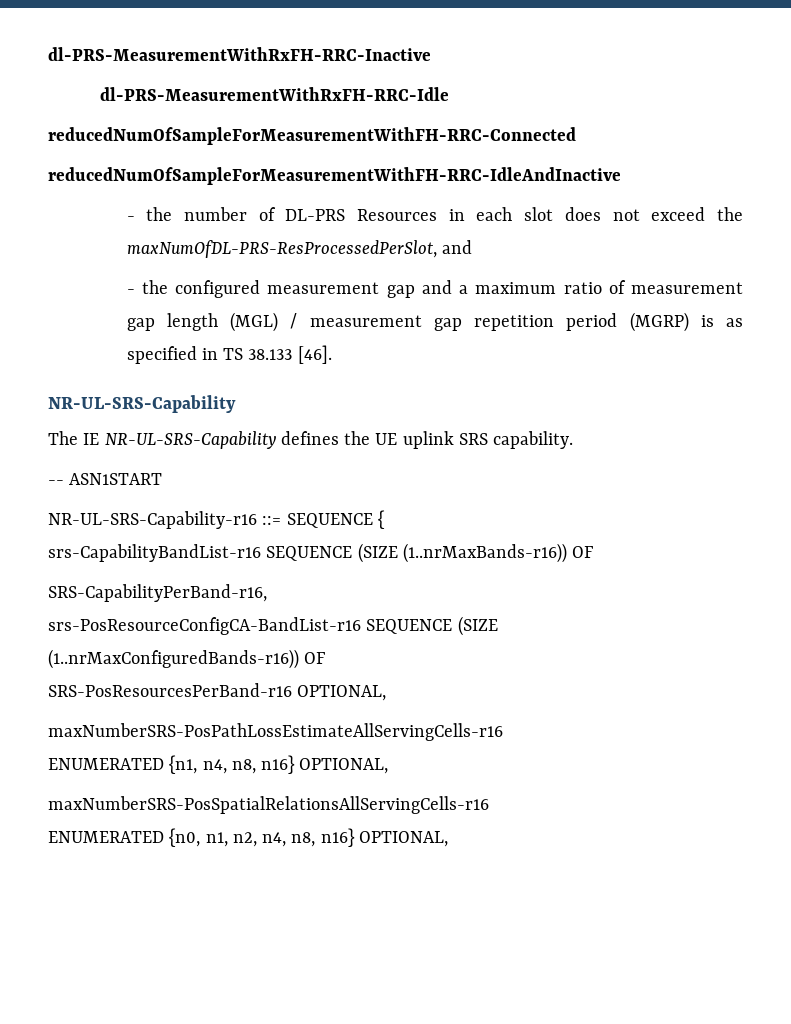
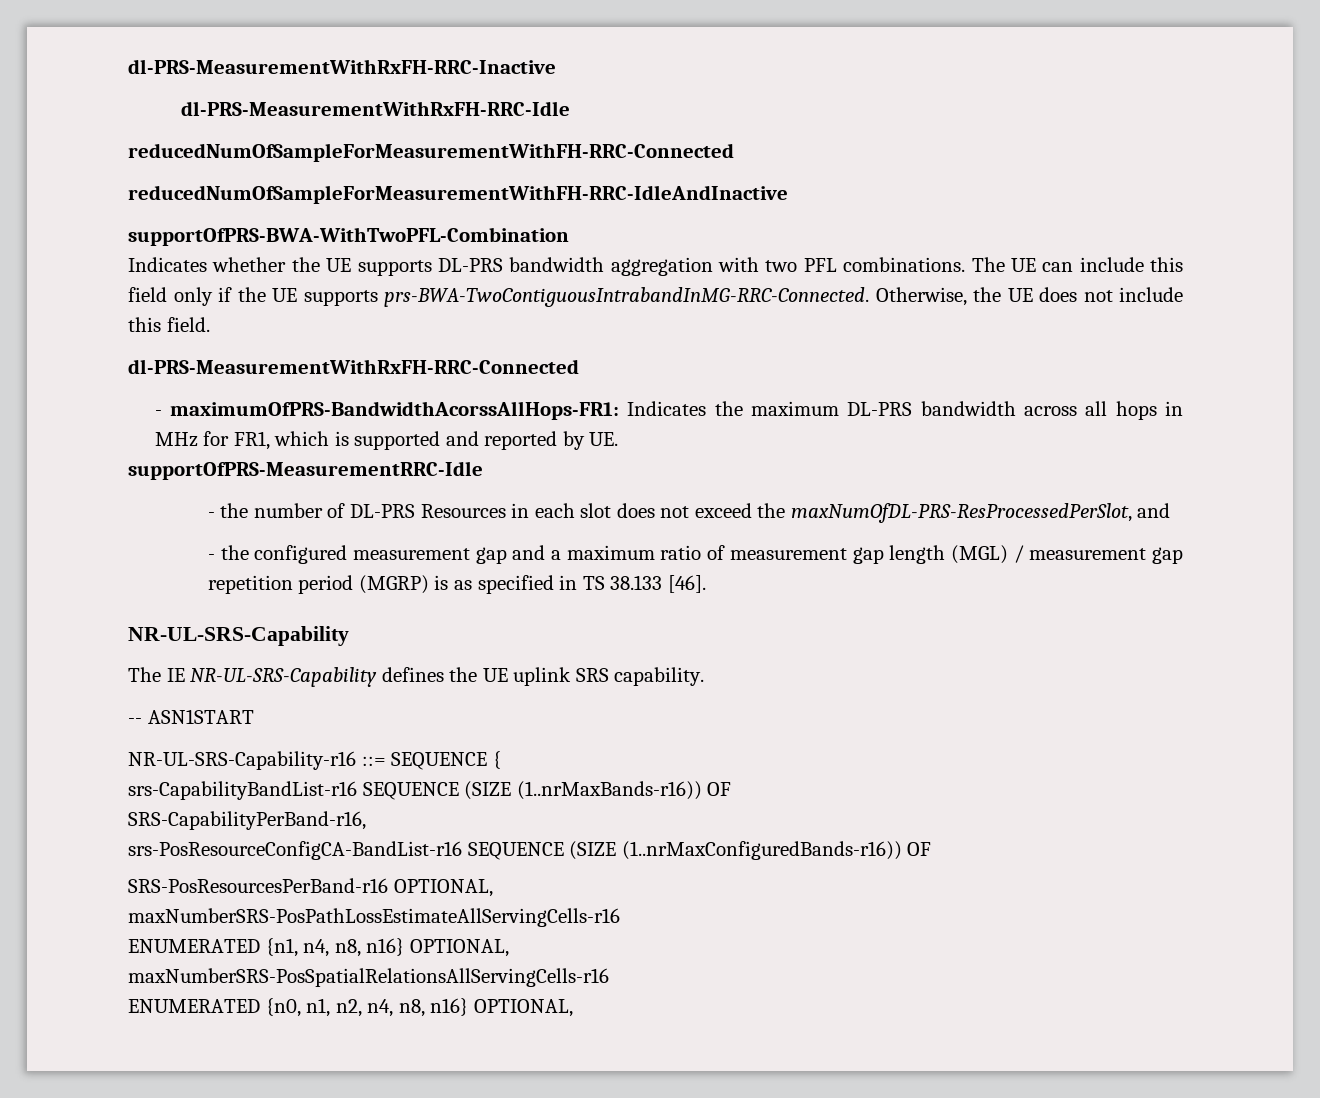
+ supportOfPRS-BWA-WithTwoPFL-Combination
+ Indicates whether the UE supports DL-PRS bandwidth aggregation with two PFL combinations. The UE can include this field only if the UE supports prs-BWA-TwoContiguousIntrabandInMG-RRC-Connected. Otherwise, the UE does not include this field.
+ dl-PRS-MeasurementWithRxFH-RRC-Connected
+ - maximumOfPRS-BandwidthAcorssAllHops-FR1: Indicates the maximum DL-PRS bandwidth across all hops in MHz for FR1, which is supported and reported by UE.
+ supportOfPRS-MeasurementRRC-Idle

